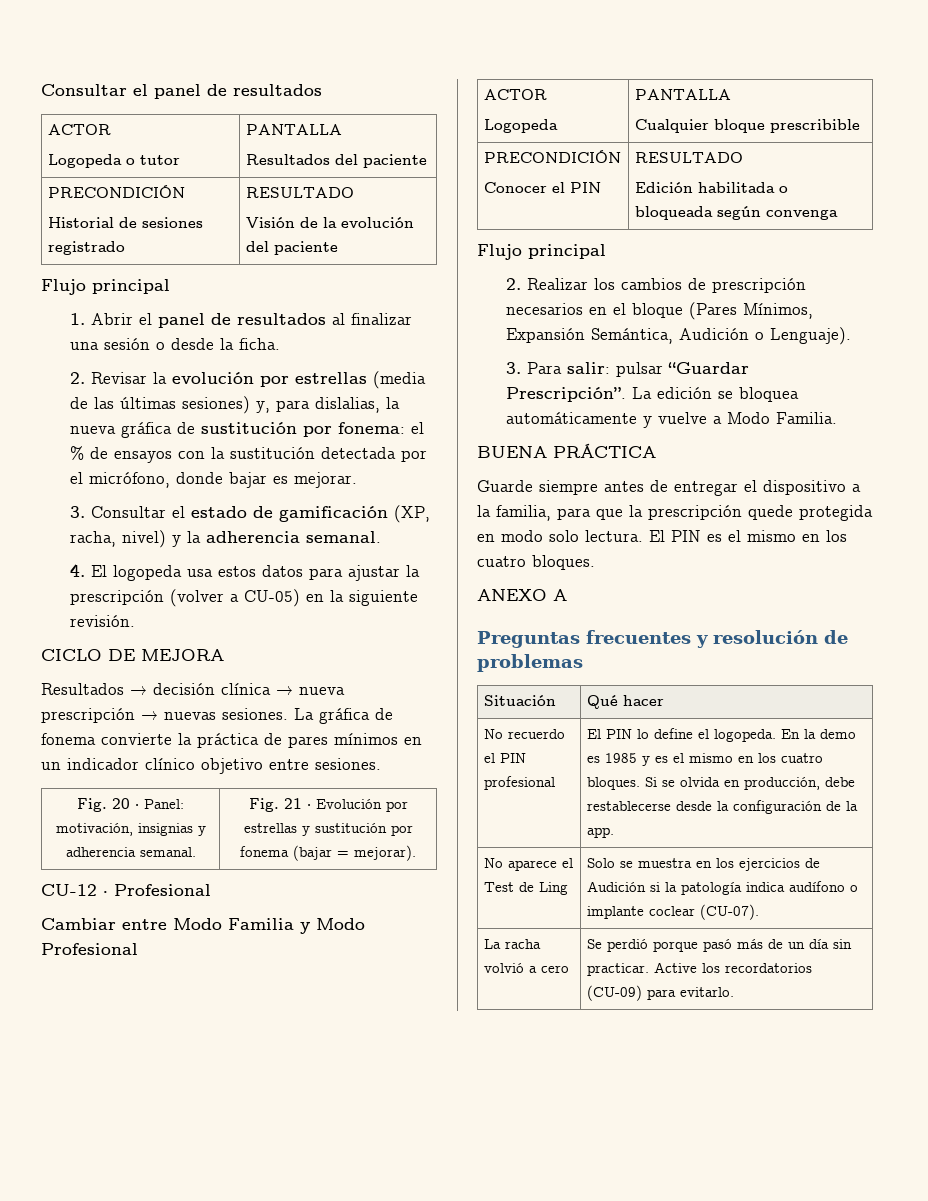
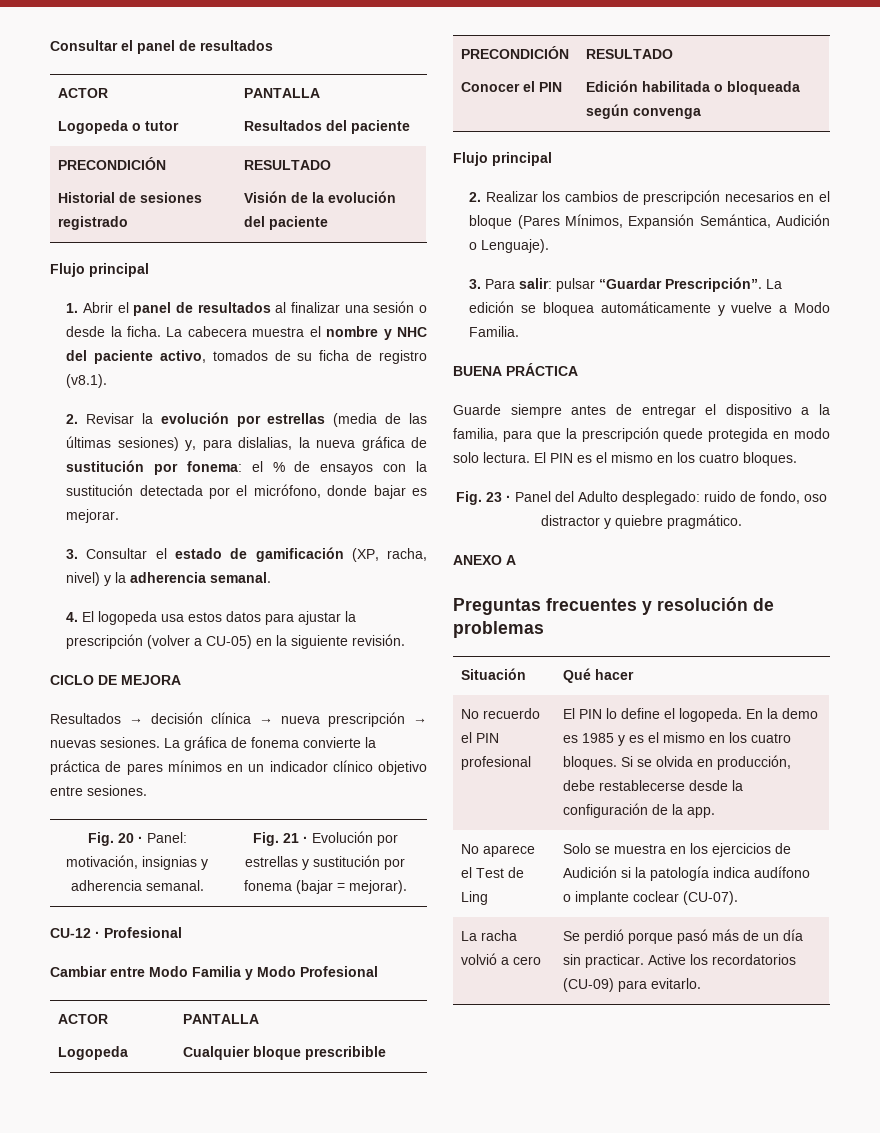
+ La cabecera muestra el nombre y NHC del paciente activo, tomados de su ficha de registro (v8.1).
+ Fig. 23 · Panel del Adulto desplegado: ruido de fondo, oso distractor y quiebre pragmático.

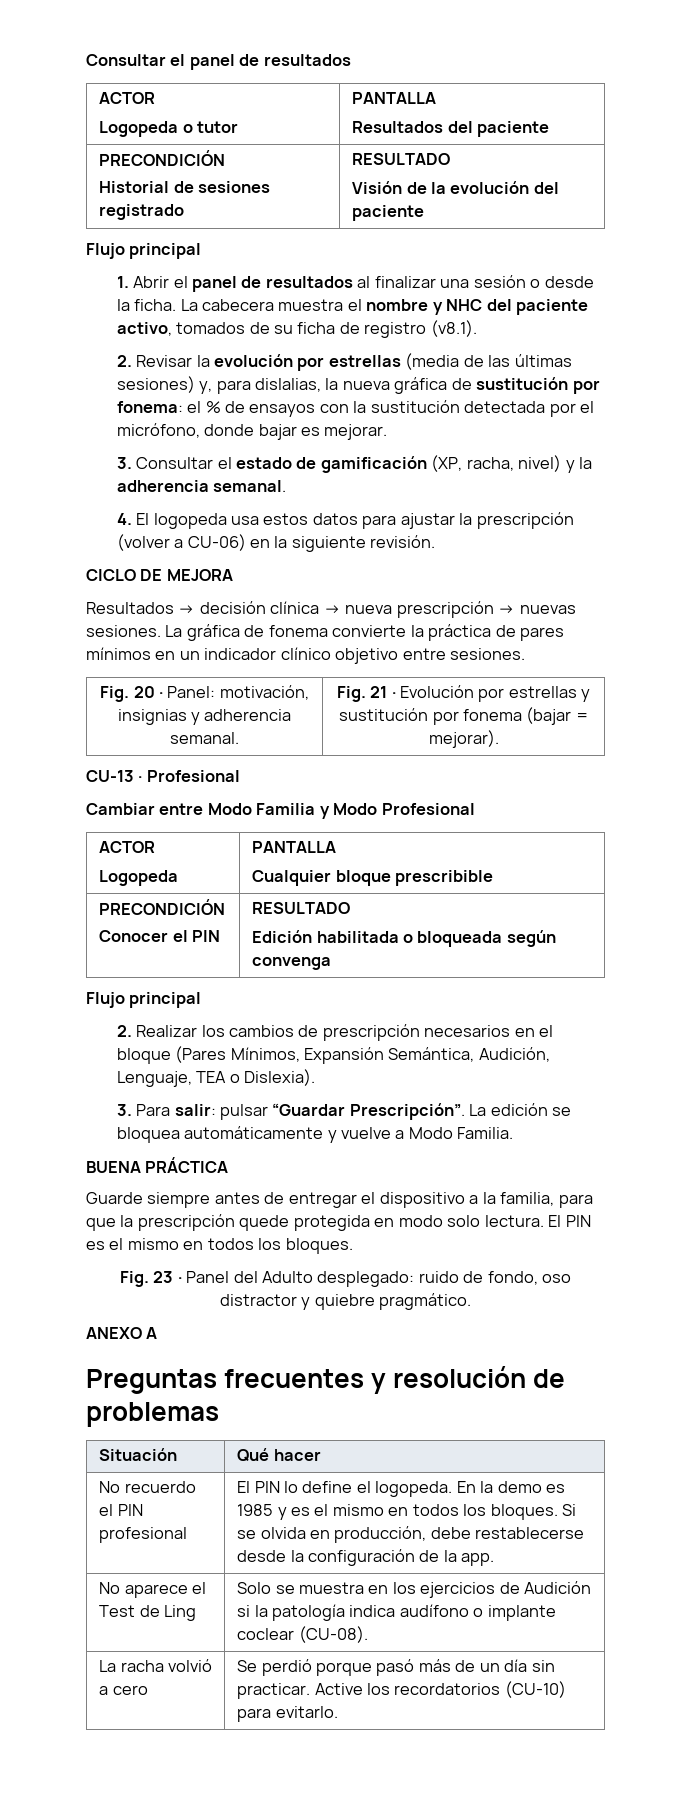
- 4. El logopeda usa estos datos para ajustar la prescripción (volver a CU-05) en la siguiente revisión.
+ 4. El logopeda usa estos datos para ajustar la prescripción (volver a CU-06) en la siguiente revisión.
- CU-12 · Profesional
+ CU-13 · Profesional
- 2. Realizar los cambios de prescripción necesarios en el bloque (Pares Mínimos, Expansión Semántica, Audición o Lenguaje).
+ 2. Realizar los cambios de prescripción necesarios en el bloque (Pares Mínimos, Expansión Semántica, Audición, Lenguaje, TEA o Dislexia).
- El PIN es el mismo en los cuatro bloques.
+ El PIN es el mismo en todos los bloques.
- No recuerdo el PIN profesional | El PIN lo define el logopeda. En la demo es 1985 y es el mismo en los cuatro bloques. Si se olvida en producción, debe restablecerse desde la configuración de la app.
+ No recuerdo el PIN profesional | El PIN lo define el logopeda. En la demo es 1985 y es el mismo en todos los bloques. Si se olvida en producción, debe restablecerse desde la configuración de la app.
- No aparece el Test de Ling | Solo se muestra en los ejercicios de Audición si la patología indica audífono o implante coclear (CU-07).
+ No aparece el Test de Ling | Solo se muestra en los ejercicios de Audición si la patología indica audífono o implante coclear (CU-08).
- La racha volvió a cero | Se perdió porque pasó más de un día sin practicar. Active los recordatorios (CU-09) para evitarlo.
+ La racha volvió a cero | Se perdió porque pasó más de un día sin practicar. Active los recordatorios (CU-10) para evitarlo.

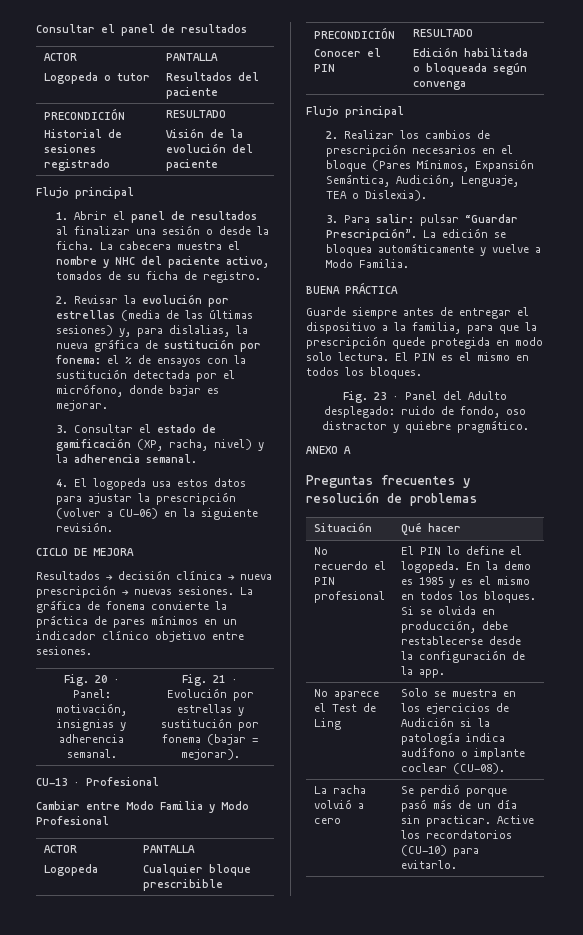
- La cabecera muestra el nombre y NHC del paciente activo, tomados de su ficha de registro (v8.1).
+ La cabecera muestra el nombre y NHC del paciente activo, tomados de su ficha de registro.

